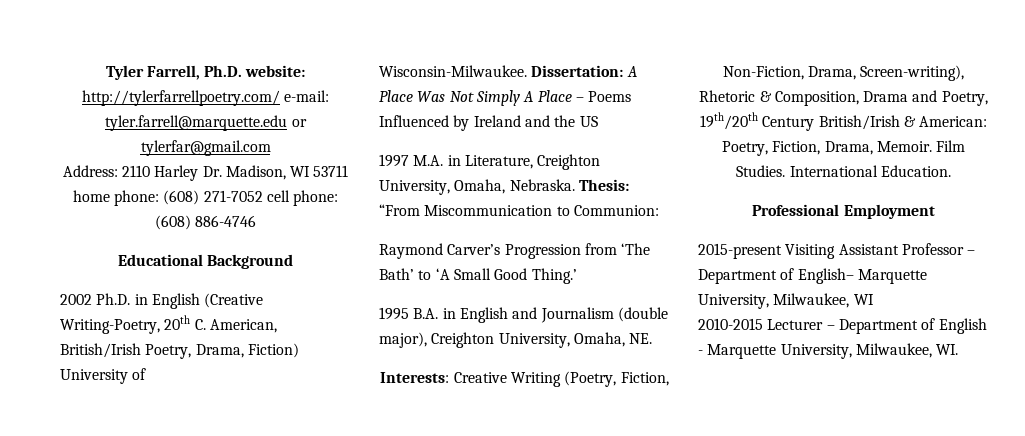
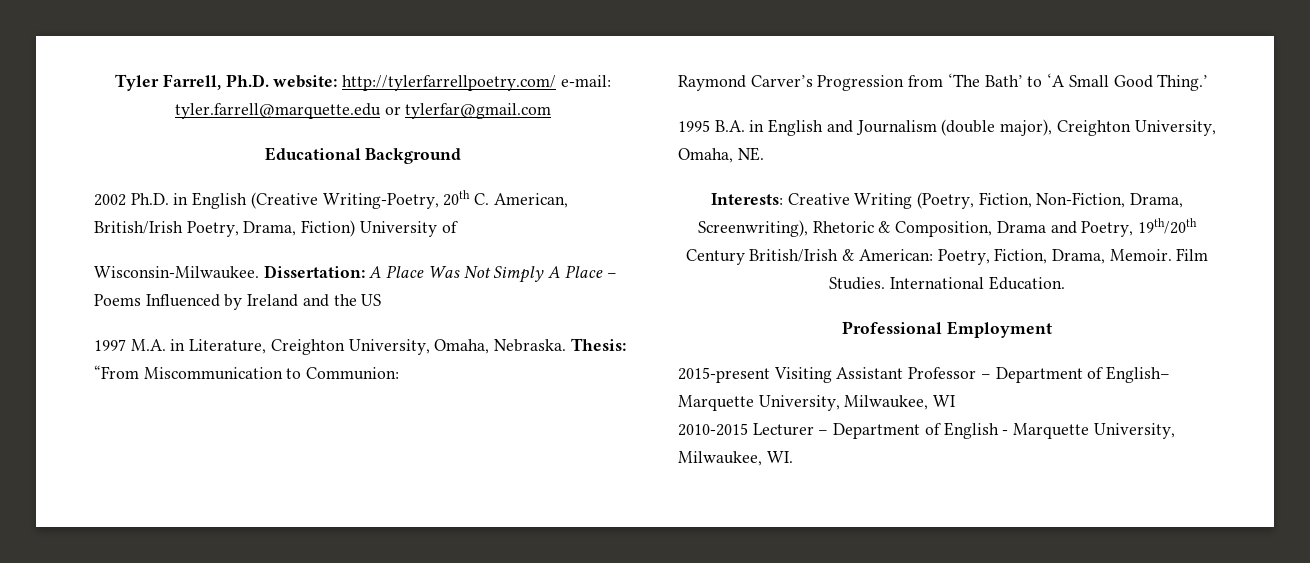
- Address: 2110 Harley Dr. Madison, WI 53711 home phone: (608) 271-7052 cell phone: (608) 886-4746
- Interests: Creative Writing (Poetry, Fiction, Non-Fiction, Drama, Screen-writing), Rhetoric & Composition, Drama and Poetry, 19th/20th Century British/Irish & American: Poetry, Fiction, Drama, Memoir.
+ Interests: Creative Writing (Poetry, Fiction, Non-Fiction, Drama, Screenwriting), Rhetoric & Composition, Drama and Poetry, 19th/20th Century British/Irish & American: Poetry, Fiction, Drama, Memoir.

